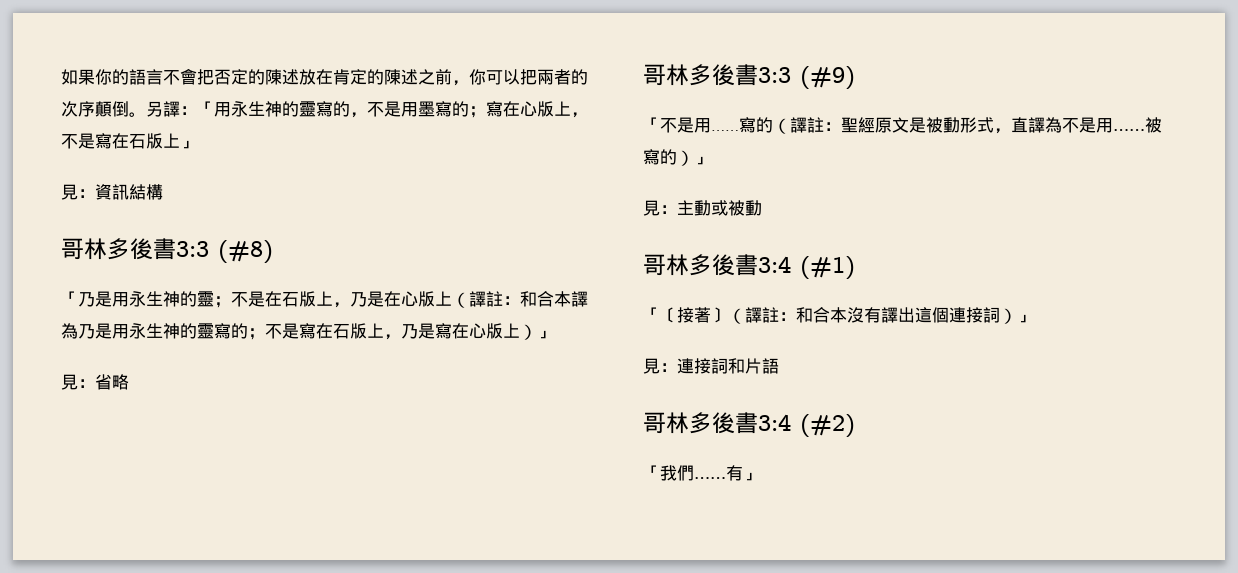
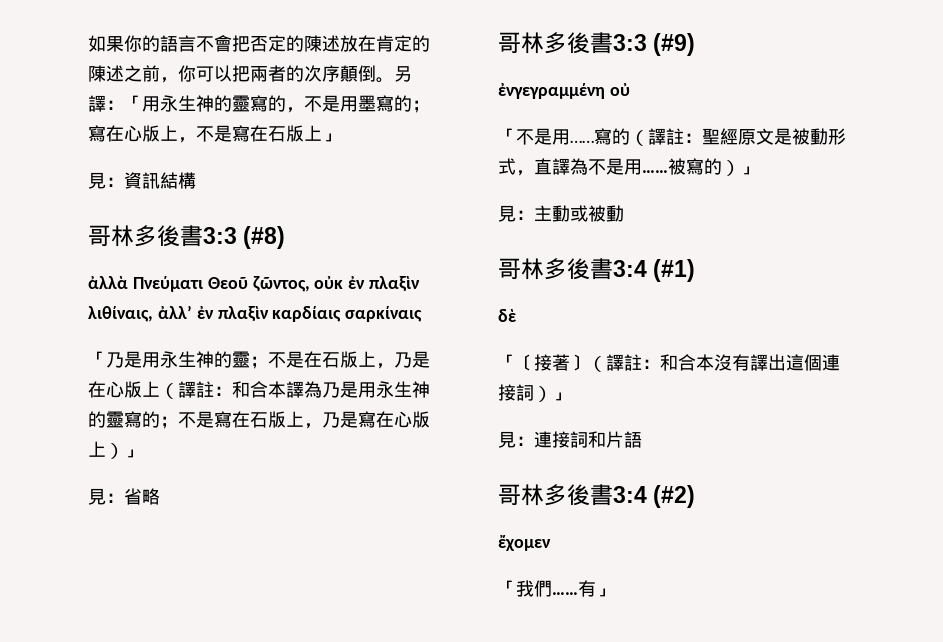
+ ἀλλὰ Πνεύματι Θεοῦ ζῶντος, οὐκ ἐν πλαξὶν λιθίναις, ἀλλ’ ἐν πλαξὶν καρδίαις σαρκίναις
+ ἐνγεγραμμένη οὐ
+ δὲ
+ ἔχομεν

